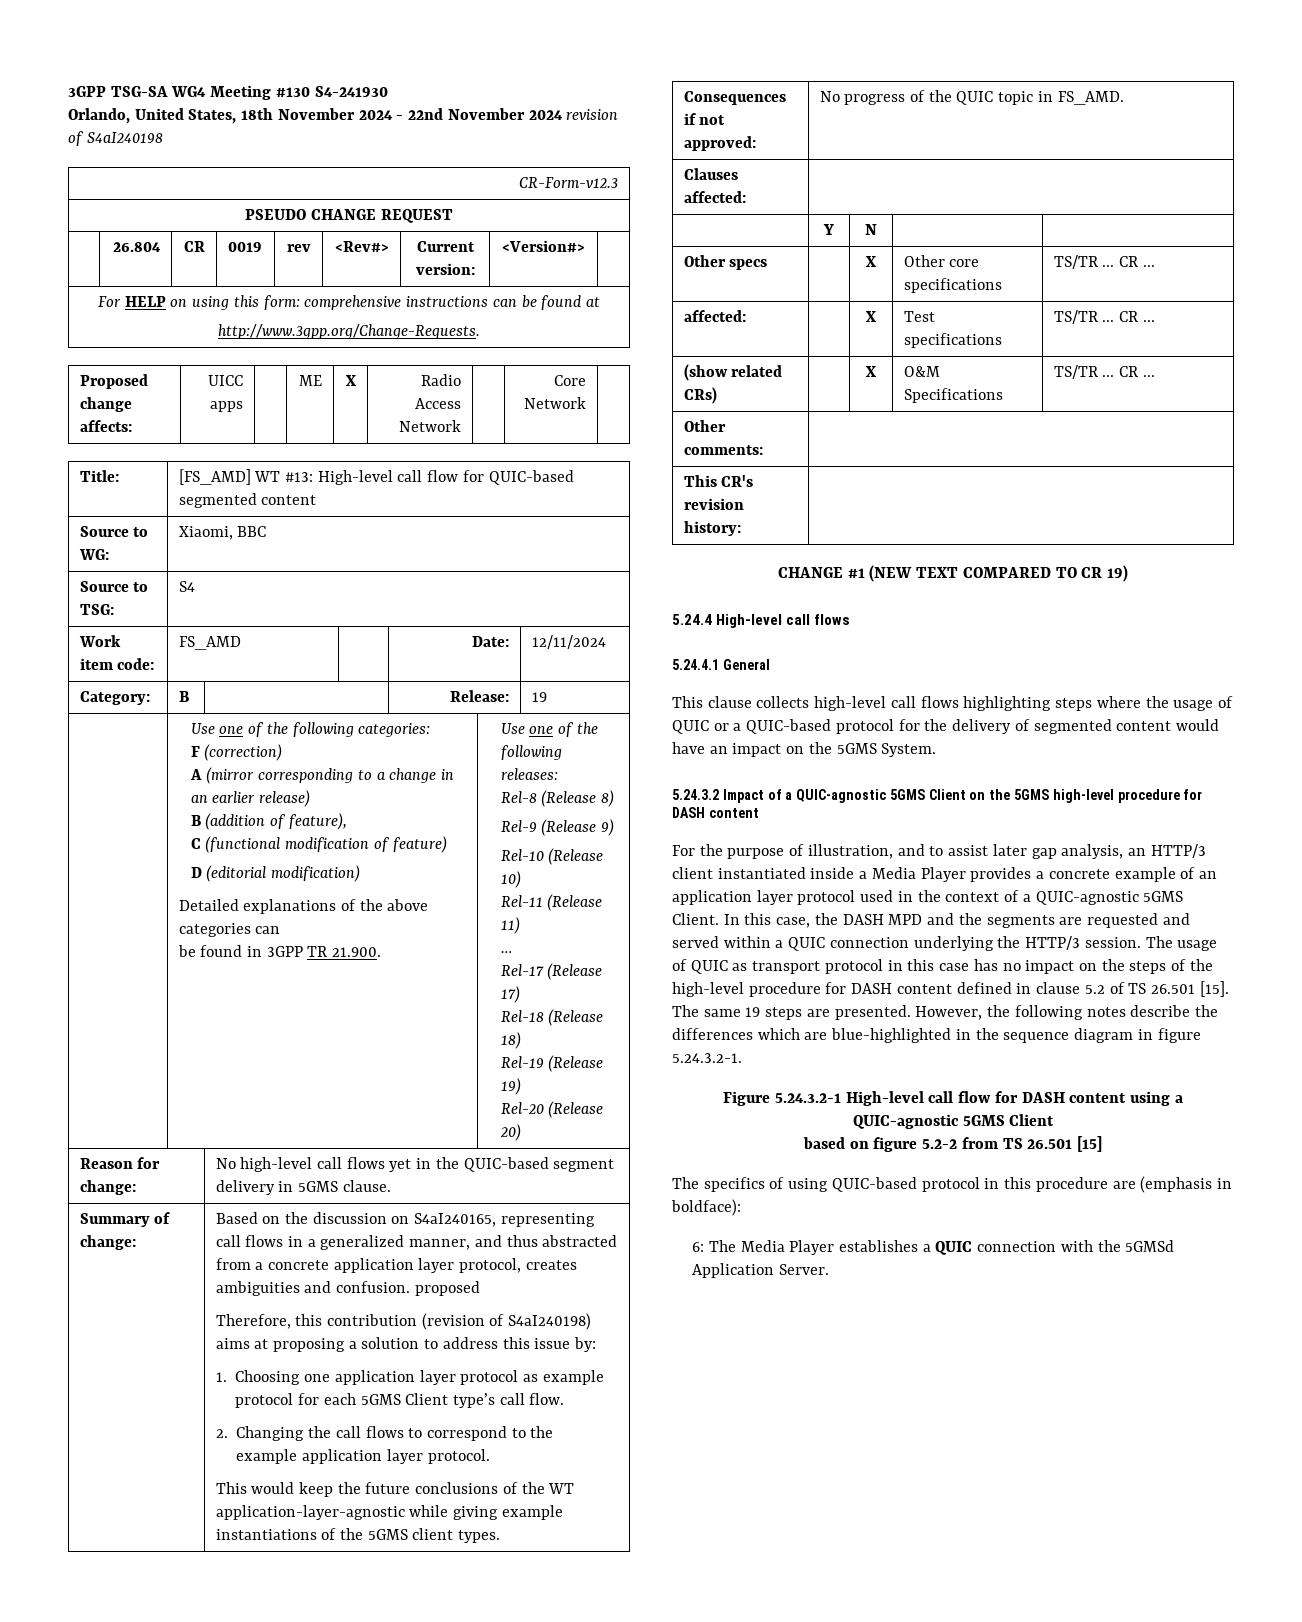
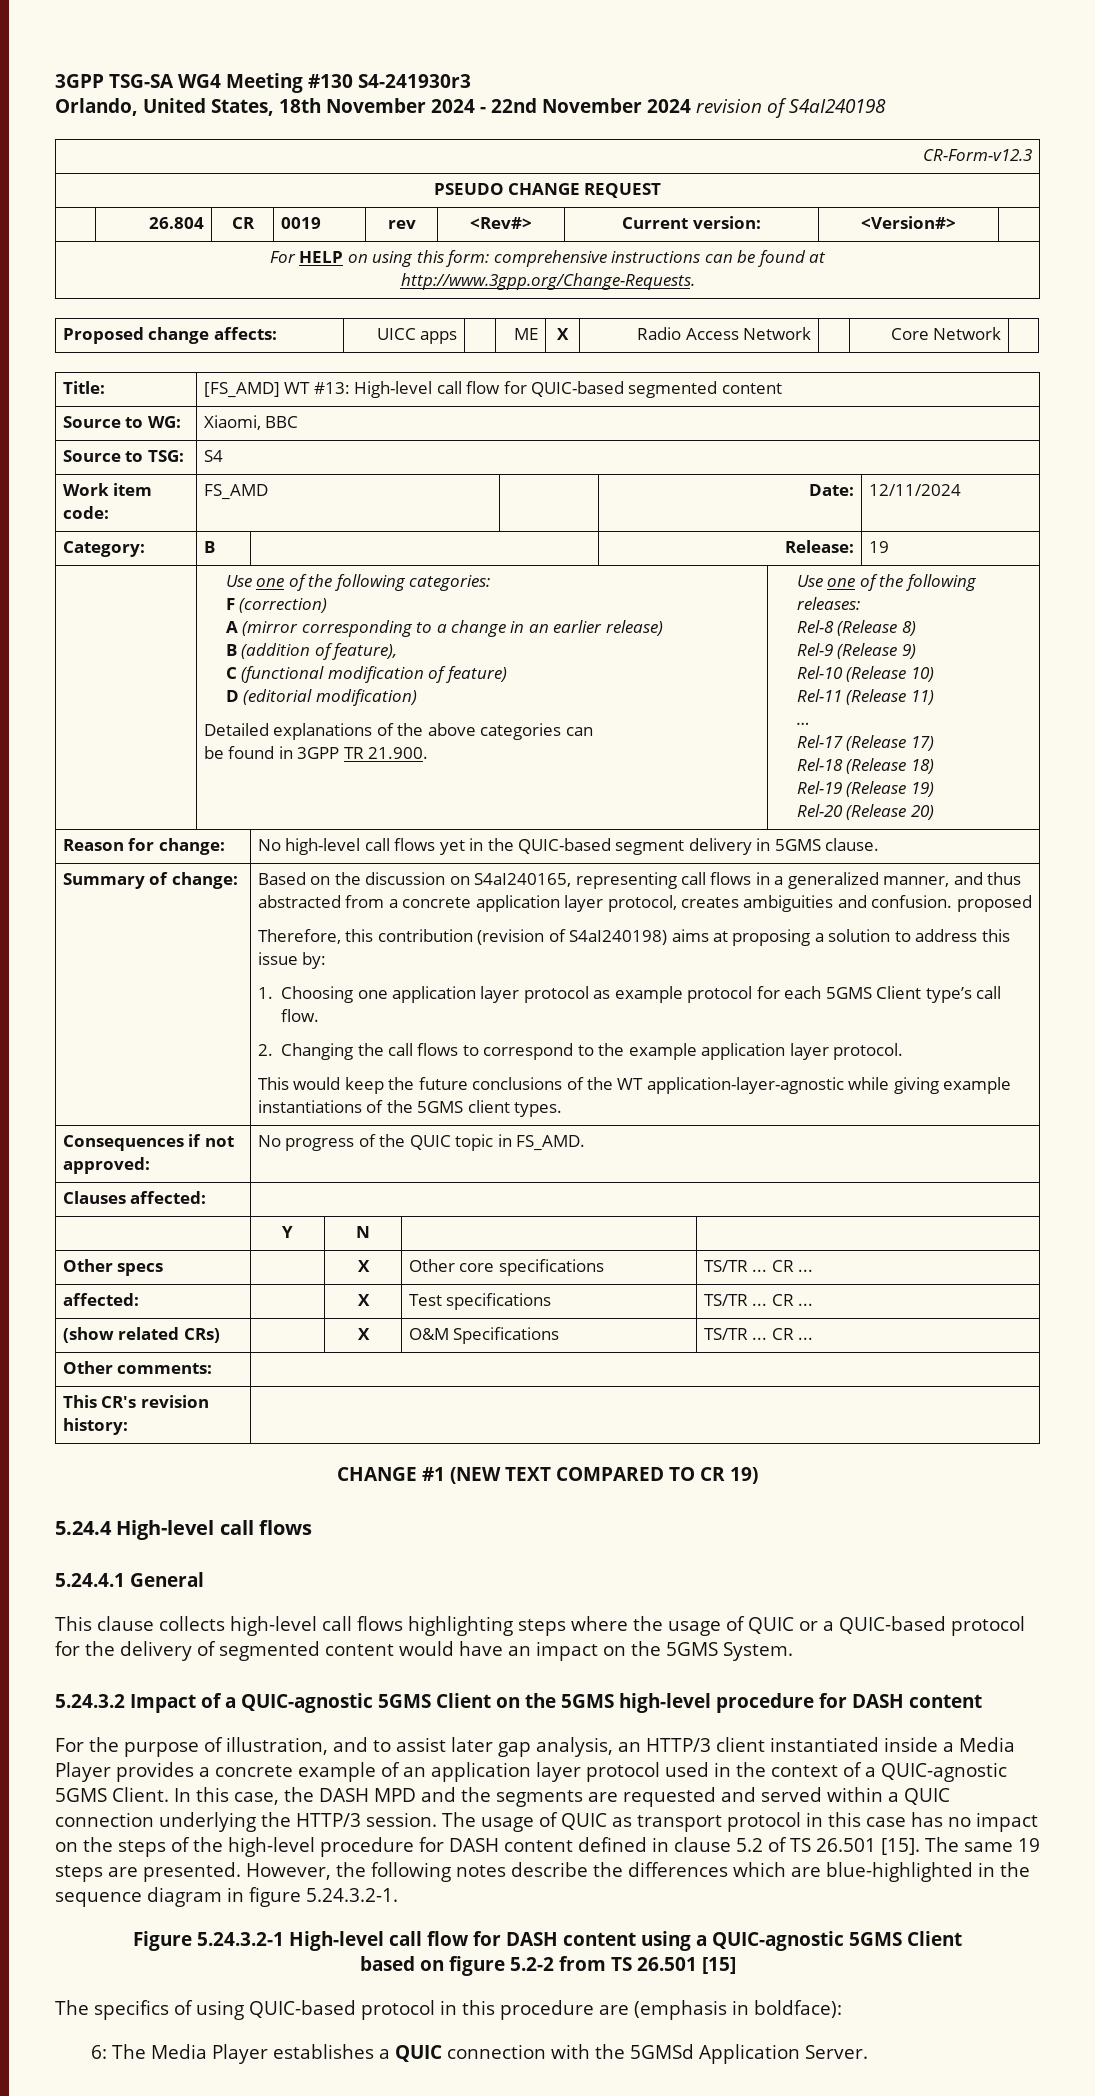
- 3GPP TSG-SA WG4 Meeting #130 S4-241930
+ 3GPP TSG-SA WG4 Meeting #130 S4-241930r3

